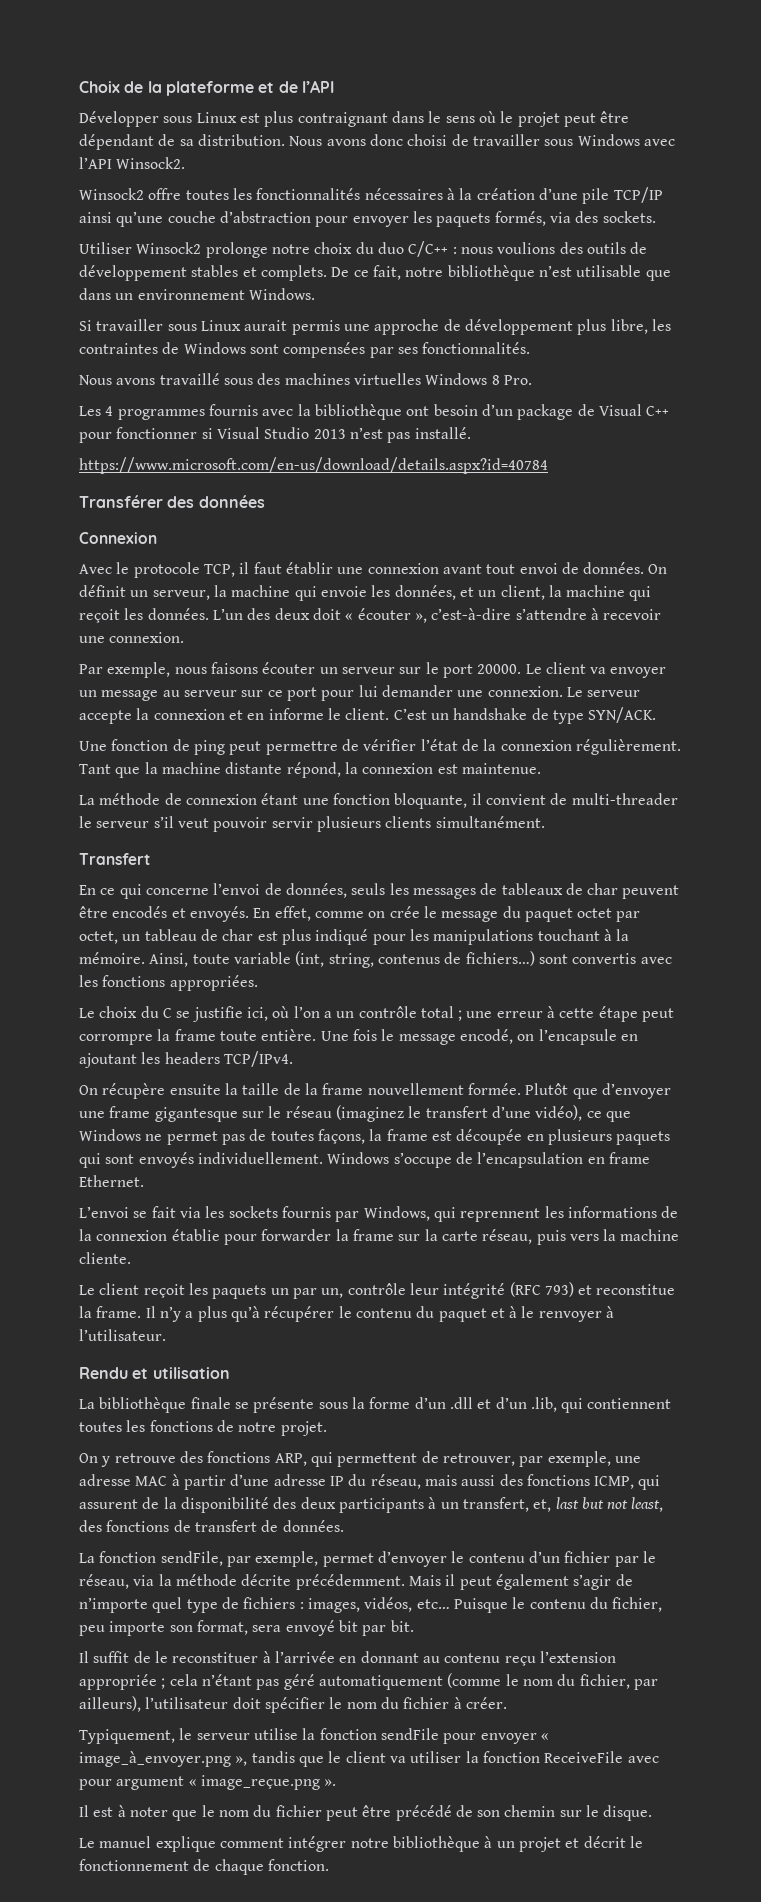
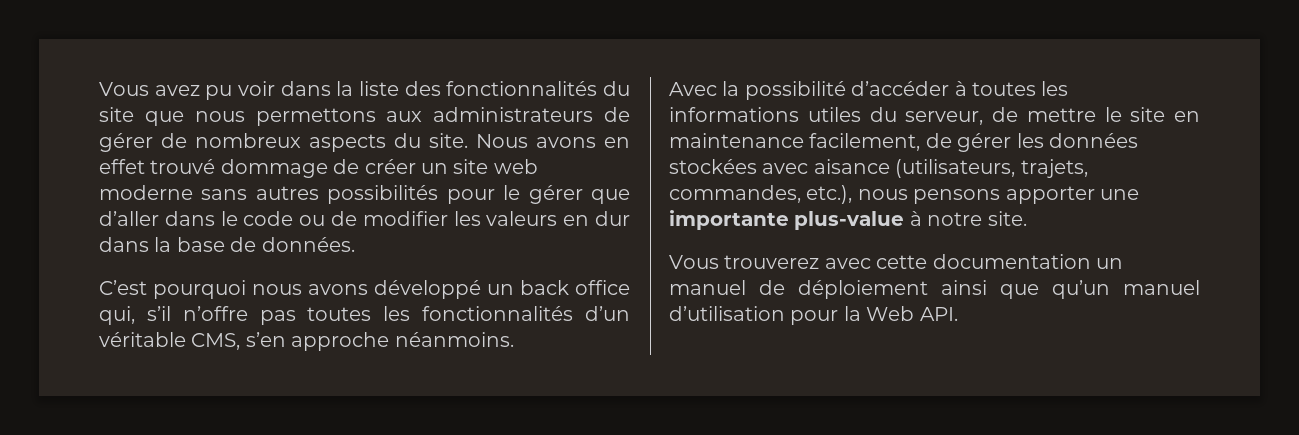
- Choix de la plateforme et de l’API
- Développer sous Linux est plus contraignant dans le sens où le projet peut être dépendant de sa distribution. Nous avons donc choisi de travailler sous Windows avec l’API Winsock2.
- Winsock2 offre toutes les fonctionnalités nécessaires à la création d’une pile TCP/IP ainsi qu’une couche d’abstraction pour envoyer les paquets formés, via des sockets.
- Utiliser Winsock2 prolonge notre choix du duo C/C++ : nous voulions des outils de développement stables et complets. De ce fait, notre bibliothèque n’est utilisable que dans un environnement Windows.
- Si travailler sous Linux aurait permis une approche de développement plus libre, les contraintes de Windows sont compensées par ses fonctionnalités.
- Nous avons travaillé sous des machines virtuelles Windows 8 Pro.
- Les 4 programmes fournis avec la bibliothèque ont besoin d’un package de Visual C++ pour fonctionner si Visual Studio 2013 n’est pas installé.
- https://www.microsoft.com/en-us/download/details.aspx?id=40784
- Transférer des données
- Connexion
- Avec le protocole TCP, il faut établir une connexion avant tout envoi de données. On définit un serveur, la machine qui envoie les données, et un client, la machine qui reçoit les données. L’un des deux doit « écouter », c’est-à-dire s’attendre à recevoir une connexion.
- Par exemple, nous faisons écouter un serveur sur le port 20000. Le client va envoyer un message au serveur sur ce port pour lui demander une connexion. Le serveur accepte la connexion et en informe le client. C’est un handshake de type SYN/ACK.
- Une fonction de ping peut permettre de vérifier l’état de la connexion régulièrement. Tant que la machine distante répond, la connexion est maintenue.
- La méthode de connexion étant une fonction bloquante, il convient de multi-threader le serveur s’il veut pouvoir servir plusieurs clients simultanément.
- Transfert
- En ce qui concerne l’envoi de données, seuls les messages de tableaux de char peuvent être encodés et envoyés. En effet, comme on crée le message du paquet octet par octet, un tableau de char est plus indiqué pour les manipulations touchant à la mémoire. Ainsi, toute variable (int, string, contenus de fichiers…) sont convertis avec les fonctions appropriées.
- Le choix du C se justifie ici, où l’on a un contrôle total ; une erreur à cette étape peut corrompre la frame toute entière. Une fois le message encodé, on l’encapsule en ajoutant les headers TCP/IPv4.
- On récupère ensuite la taille de la frame nouvellement formée. Plutôt que d’envoyer une frame gigantesque sur le réseau (imaginez le transfert d’une vidéo), ce que Windows ne permet pas de toutes façons, la frame est découpée en plusieurs paquets qui sont envoyés individuellement. Windows s’occupe de l’encapsulation en frame Ethernet.
- L’envoi se fait via les sockets fournis par Windows, qui reprennent les informations de la connexion établie pour forwarder la frame sur la carte réseau, puis vers la machine cliente.
- Le client reçoit les paquets un par un, contrôle leur intégrité (RFC 793) et reconstitue la frame. Il n’y a plus qu’à récupérer le contenu du paquet et à le renvoyer à l’utilisateur.
- Rendu et utilisation
- La bibliothèque finale se présente sous la forme d’un .dll et d’un .lib, qui contiennent toutes les fonctions de notre projet.
- On y retrouve des fonctions ARP, qui permettent de retrouver, par exemple, une adresse MAC à partir d’une adresse IP du réseau, mais aussi des fonctions ICMP, qui assurent de la disponibilité des deux participants à un transfert, et, last but not least, des fonctions de transfert de données.
- La fonction sendFile, par exemple, permet d’envoyer le contenu d’un fichier par le réseau, via la méthode décrite précédemment. Mais il peut également s’agir de n’importe quel type de fichiers : images, vidéos, etc… Puisque le contenu du fichier, peu importe son format, sera envoyé bit par bit.
- Il suffit de le reconstituer à l’arrivée en donnant au contenu reçu l’extension appropriée ; cela n’étant pas géré automatiquement (comme le nom du fichier, par ailleurs), l’utilisateur doit spécifier le nom du fichier à créer.
- Typiquement, le serveur utilise la fonction sendFile pour envoyer « image_à_envoyer.png », tandis que le client va utiliser la fonction ReceiveFile avec pour argument « image_reçue.png ».
- Il est à noter que le nom du fichier peut être précédé de son chemin sur le disque.
- Le manuel explique comment intégrer notre bibliothèque à un projet et décrit le fonctionnement de chaque fonction.
+ Vous avez pu voir dans la liste des fonctionnalités du site que nous permettons aux administrateurs de gérer de nombreux aspects du site. Nous avons en effet trouvé dommage de créer un site web moderne sans autres possibilités pour le gérer que d’aller dans le code ou de modifier les valeurs en dur dans la base de données.
+ C’est pourquoi nous avons développé un back office qui, s’il n’offre pas toutes les fonctionnalités d’un véritable CMS, s’en approche néanmoins.
+ Avec la possibilité d’accéder à toutes les informations utiles du serveur, de mettre le site en maintenance facilement, de gérer les données stockées avec aisance (utilisateurs, trajets, commandes, etc.), nous pensons apporter une importante plus-value à notre site.
+ Vous trouverez avec cette documentation un manuel de déploiement ainsi que qu’un manuel d’utilisation pour la Web API.

